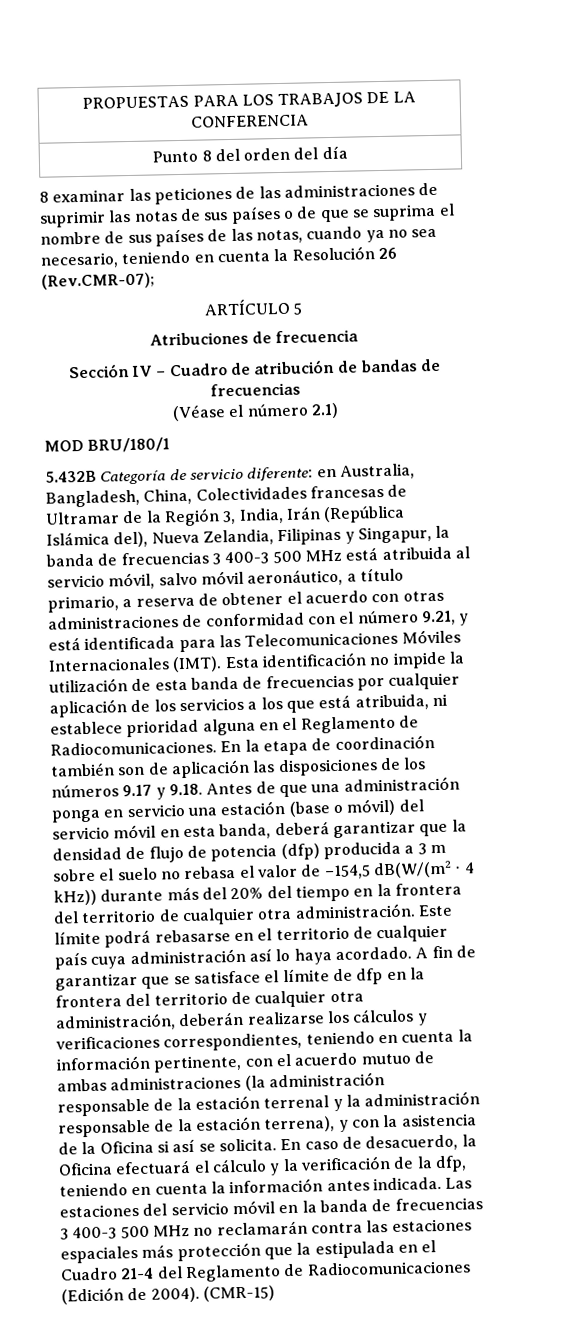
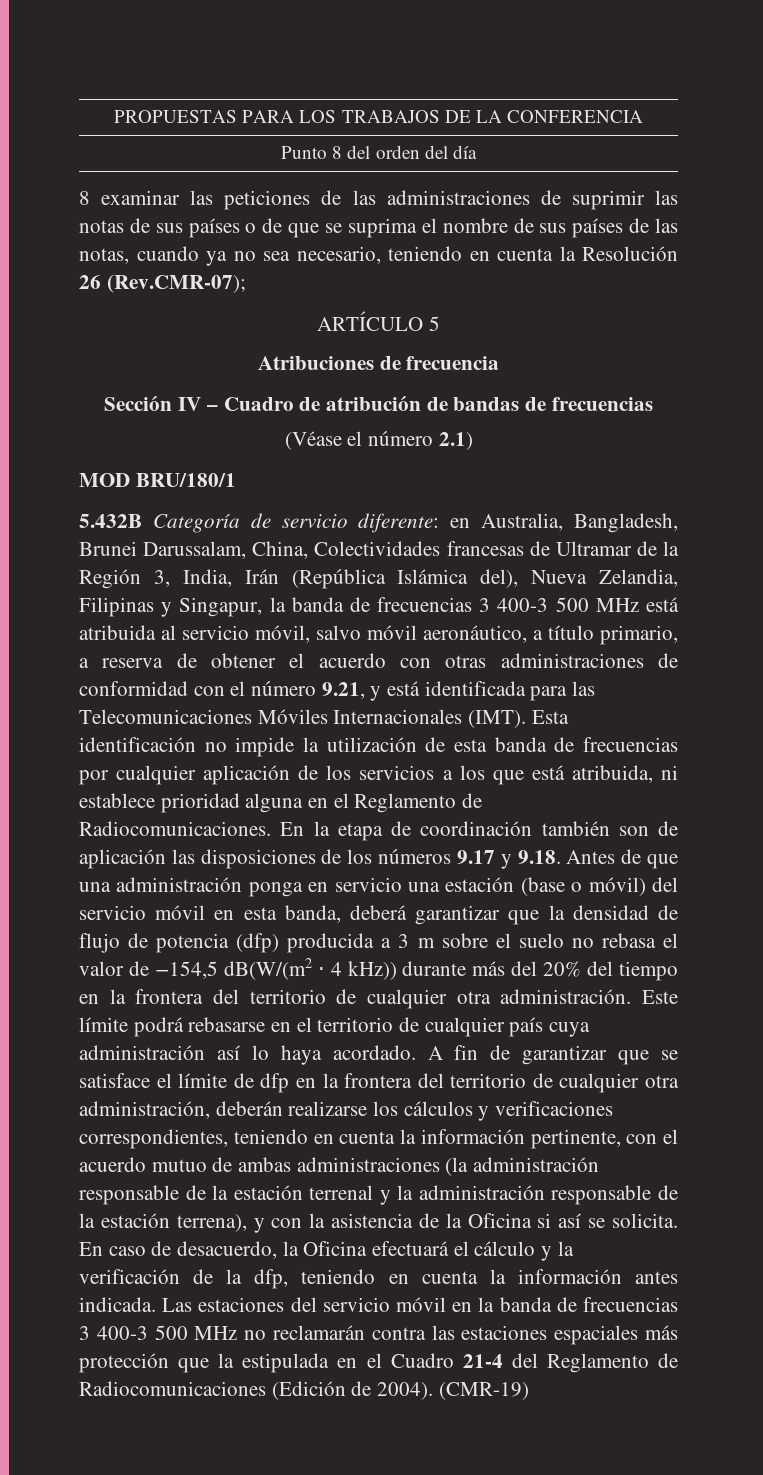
- en Australia, Bangladesh, China, Colectividades francesas de Ultramar de la Región 3, India, Irán (República Islámica del), Nueva Zelandia, Filipinas y Singapur, la banda de frecuencias 3 400-3 500 MHz está atribuida al servicio móvil, salvo móvil aeronáutico, a título primario, a reserva de obtener el acuerdo con otras administraciones de conformidad con el número 9.21, y está identificada para las Telecomunicaciones Móviles Internacionales (IMT).
+ en Australia, Bangladesh, Brunei Darussalam, China, Colectividades francesas de Ultramar de la Región 3, India, Irán (República Islámica del), Nueva Zelandia, Filipinas y Singapur, la banda de frecuencias 3 400-3 500 MHz está atribuida al servicio móvil, salvo móvil aeronáutico, a título primario, a reserva de obtener el acuerdo con otras administraciones de conformidad con el número 9.21, y está identificada para las Telecomunicaciones Móviles Internacionales (IMT).
- (CMR-15)
+ (CMR-19)

